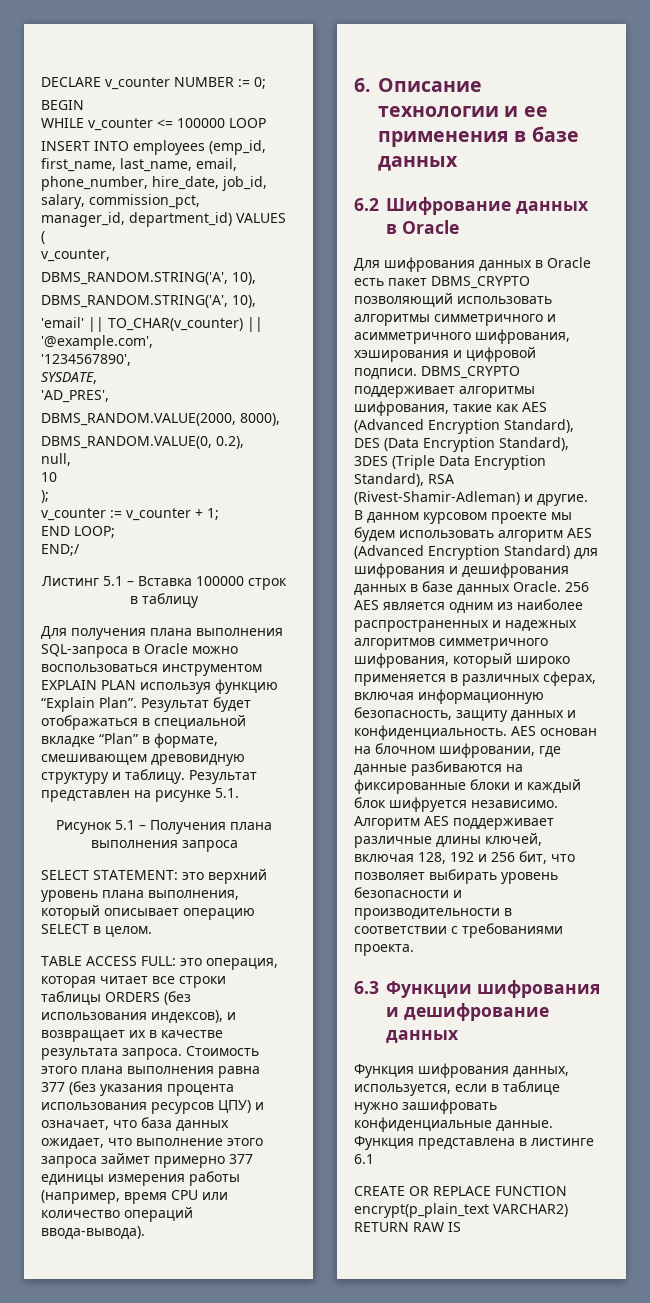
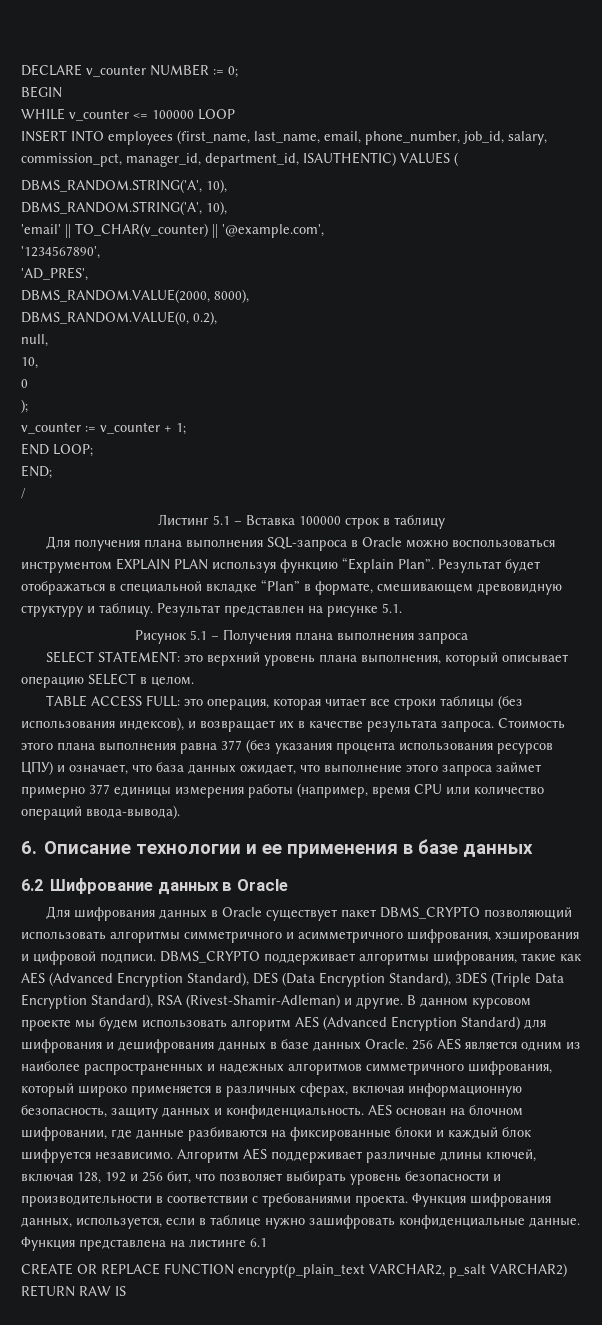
- INSERT INTO employees (emp_id, first_name, last_name, email, phone_number, hire_date, job_id, salary, commission_pct, manager_id, department_id) VALUES (
+ INSERT INTO employees (first_name, last_name, email, phone_number, job_id, salary, commission_pct, manager_id, department_id, ISAUTHENTIC) VALUES (
- v_counter,
- SYSDATE,
- 10
+ 10,
+ 0
- END;/
+ END;
+ /
- TABLE ACCESS FULL: это операция, которая читает все строки таблицы ORDERS (без использования индексов), и возвращает их в качестве результата запроса.
+ TABLE ACCESS FULL: это операция, которая читает все строки таблицы (без использования индексов), и возвращает их в качестве результата запроса.
- Для шифрования данных в Oracle есть пакет DBMS_CRYPTO позволяющий использовать алгоритмы симметричного и асимметричного шифрования, хэширования и цифровой подписи.
+ Для шифрования данных в Oracle существует пакет DBMS_CRYPTO позволяющий использовать алгоритмы симметричного и асимметричного шифрования, хэширования и цифровой подписи.
- Алгоритм AES поддерживает различные длины ключей, включая 128, 192 и 256 бит, что позволяет выбирать уровень безопасности и производительности в соответствии с требованиями проекта.
- 6.3 Функции шифрования и дешифрование данных
- Функция шифрования данных, используется, если в таблице нужно зашифровать конфиденциальные данные.
+ Алгоритм AES поддерживает различные длины ключей, включая 128, 192 и 256 бит, что позволяет выбирать уровень безопасности и производительности в соответствии с требованиями проекта. Функция шифрования данных, используется, если в таблице нужно зашифровать конфиденциальные данные.
- Функция представлена в листинге 6.1
+ Функция представлена на листинге 6.1
- CREATE OR REPLACE FUNCTION encrypt(p_plain_text VARCHAR2) RETURN RAW IS
+ CREATE OR REPLACE FUNCTION encrypt(p_plain_text VARCHAR2, p_salt VARCHAR2) RETURN RAW IS

